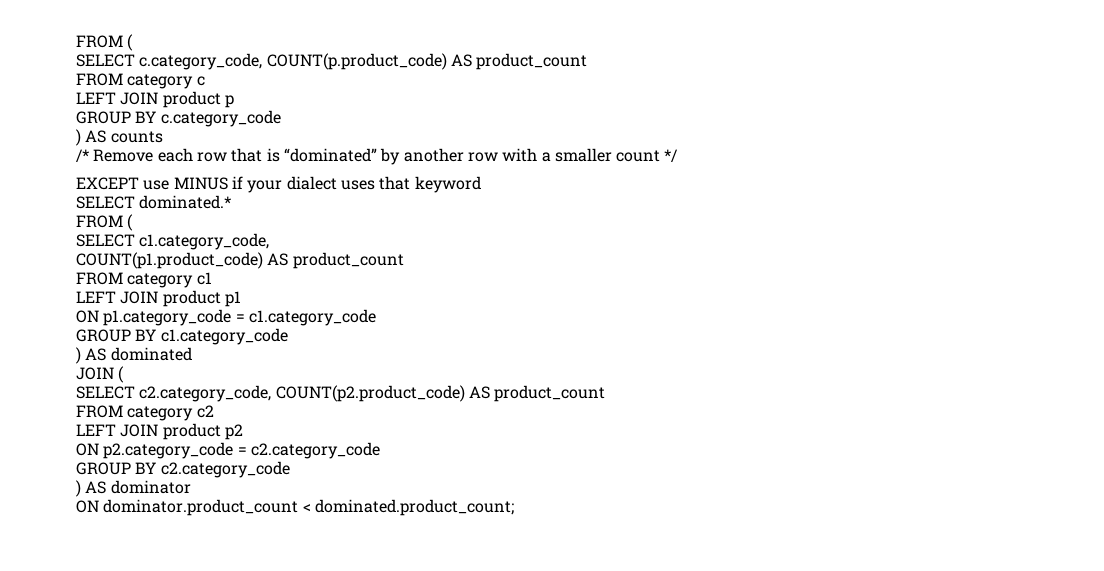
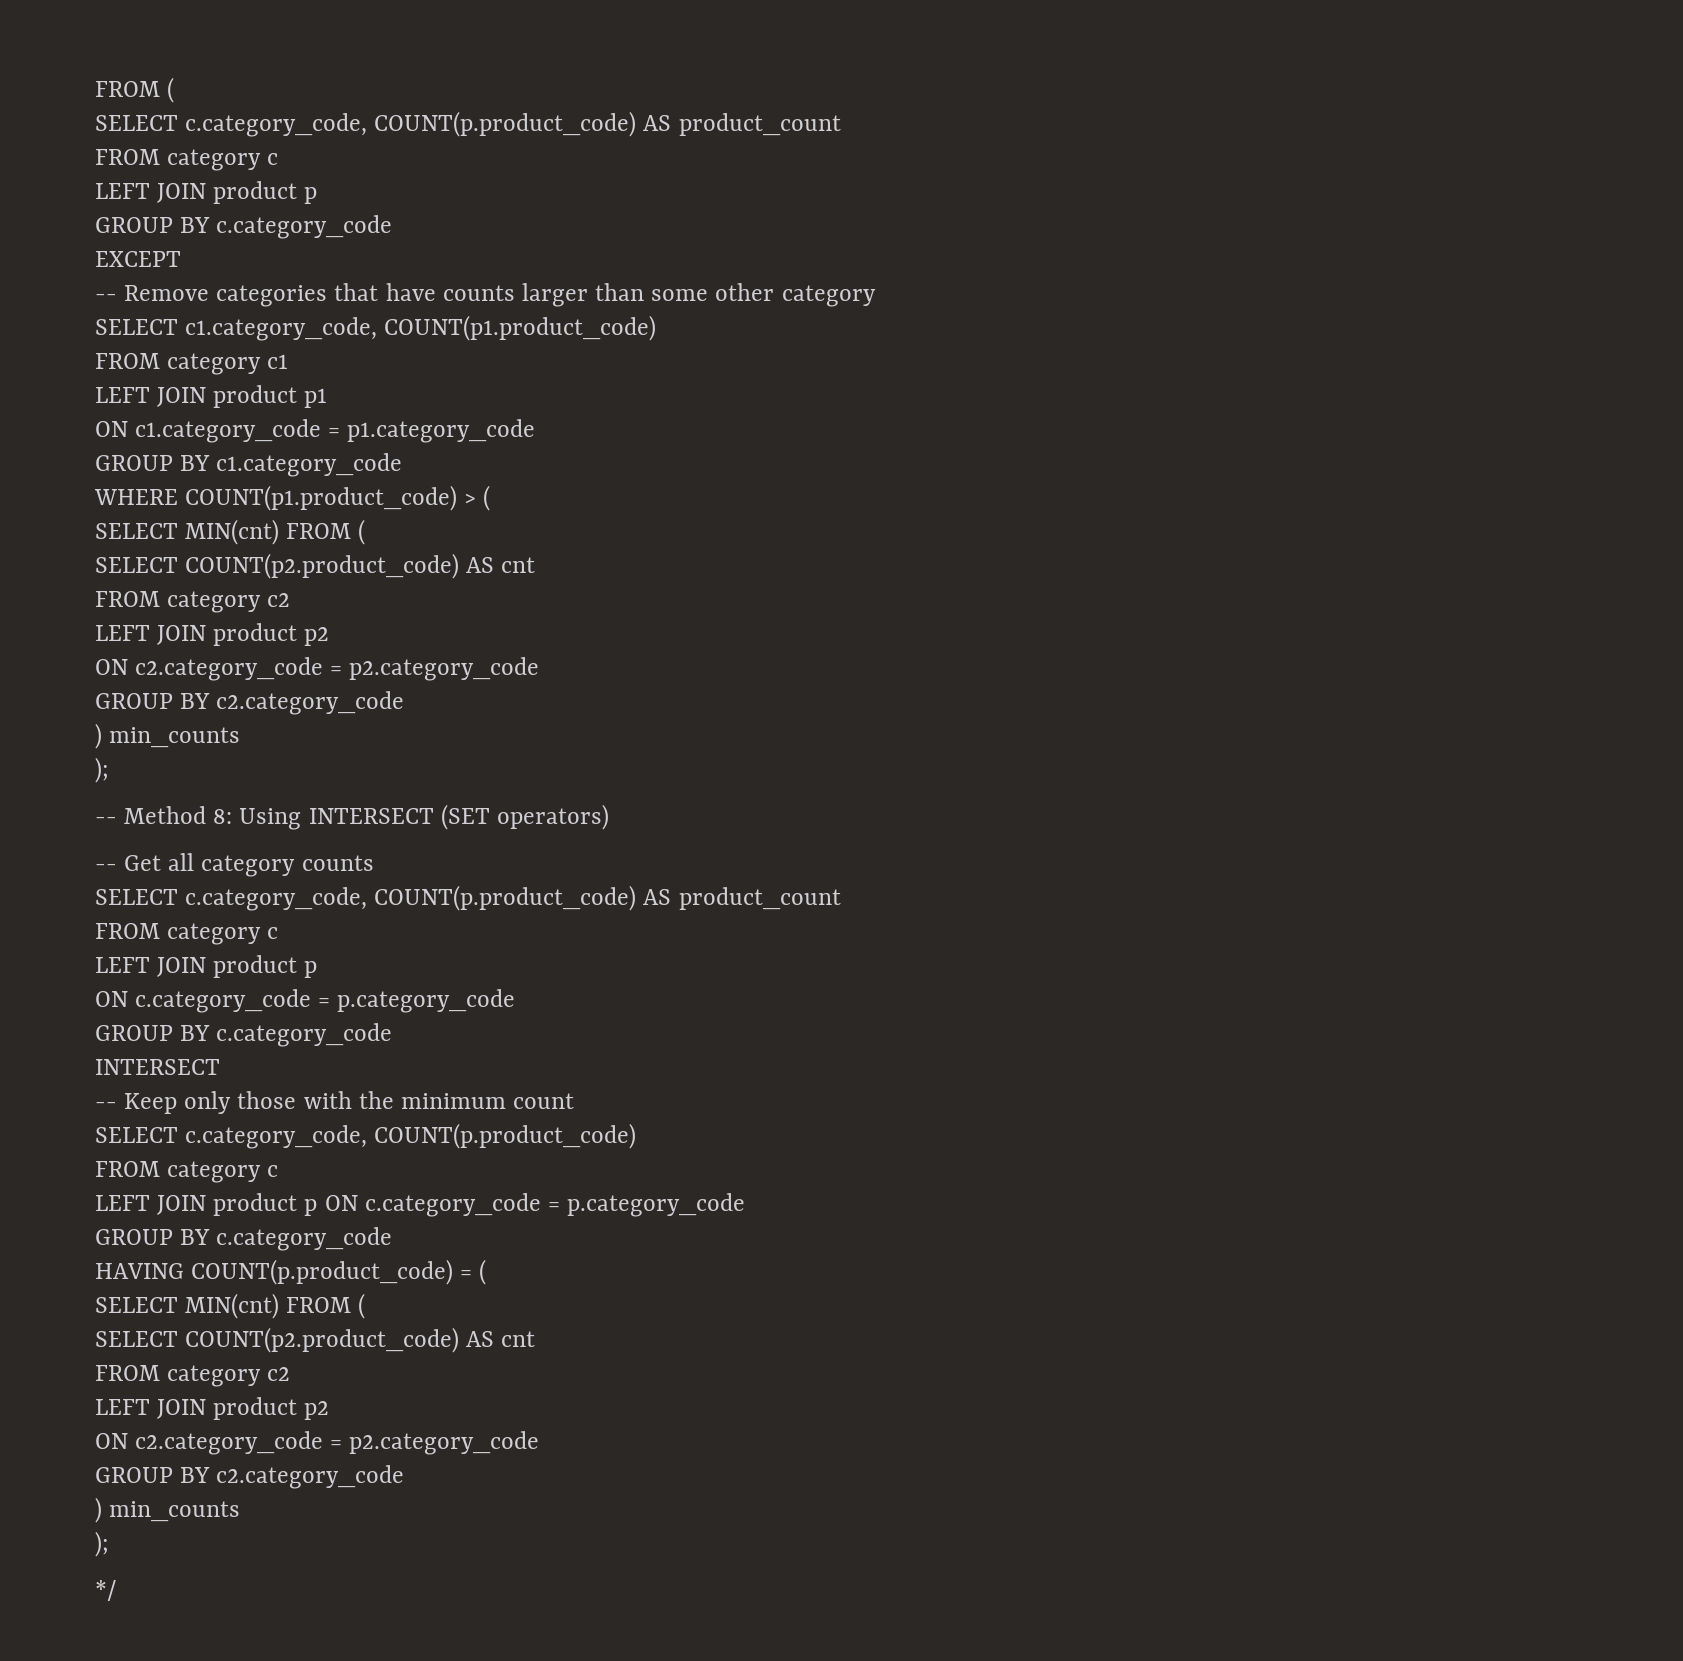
- ) AS counts
- /* Remove each row that is “dominated” by another row with a smaller count */
- EXCEPT use MINUS if your dialect uses that keyword
- SELECT dominated.*
- FROM (
+ EXCEPT
+ -- Remove categories that have counts larger than some other category
- SELECT c1.category_code,
- COUNT(p1.product_code) AS product_count
+ SELECT c1.category_code, COUNT(p1.product_code)
- ON p1.category_code = c1.category_code
+ ON c1.category_code = p1.category_code
- ) AS dominated
- JOIN (
- SELECT c2.category_code, COUNT(p2.product_code) AS product_count
+ WHERE COUNT(p1.product_code) > (
+ SELECT MIN(cnt) FROM (
+ SELECT COUNT(p2.product_code) AS cnt
  FROM category c2
  LEFT JOIN product p2
- ON p2.category_code = c2.category_code
+ ON c2.category_code = p2.category_code
  GROUP BY c2.category_code
- ) AS dominator
- ON dominator.product_count < dominated.product_count;
+ ) min_counts
+ );
+ -- Method 8: Using INTERSECT (SET operators)
+ -- Get all category counts
+ SELECT c.category_code, COUNT(p.product_code) AS product_count
+ FROM category c
+ LEFT JOIN product p
+ ON c.category_code = p.category_code
+ GROUP BY c.category_code
+ INTERSECT
+ -- Keep only those with the minimum count
+ SELECT c.category_code, COUNT(p.product_code)
+ FROM category c
+ LEFT JOIN product p ON c.category_code = p.category_code
+ GROUP BY c.category_code
+ HAVING COUNT(p.product_code) = (
+ SELECT MIN(cnt) FROM (
+ SELECT COUNT(p2.product_code) AS cnt
+ FROM category c2
+ LEFT JOIN product p2
+ ON c2.category_code = p2.category_code
+ GROUP BY c2.category_code
+ ) min_counts
+ );
+ */

